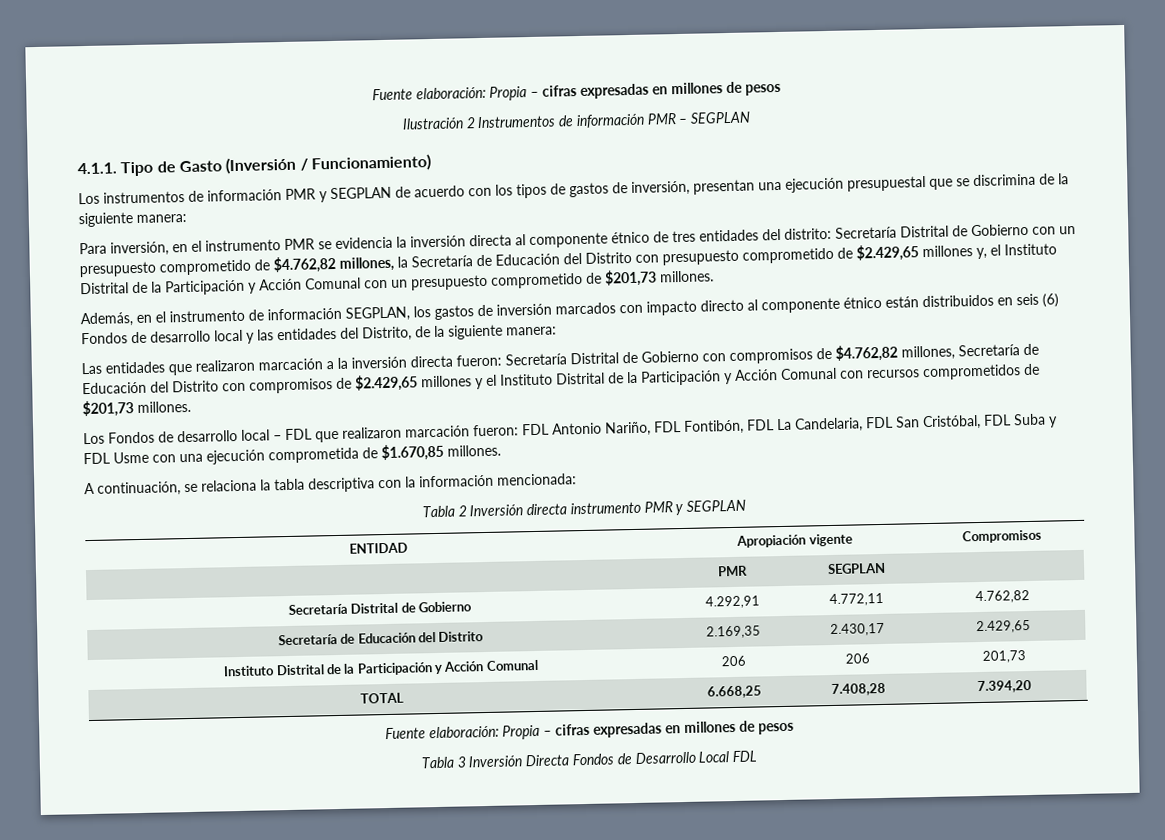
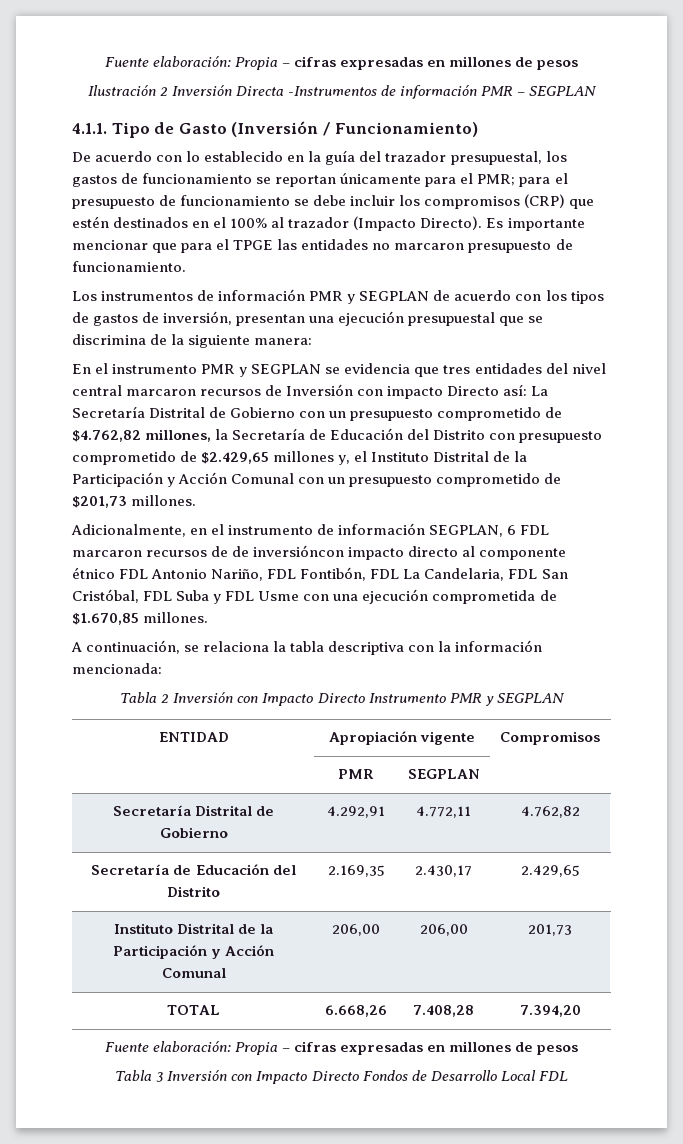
- Ilustración 2 Instrumentos de información PMR – SEGPLAN
+ Ilustración 2 Inversión Directa -Instrumentos de información PMR – SEGPLAN
+ De acuerdo con lo establecido en la guía del trazador presupuestal, los gastos de funcionamiento se reportan únicamente para el PMR; para el presupuesto de funcionamiento se debe incluir los compromisos (CRP) que estén destinados en el 100% al trazador (Impacto Directo). Es importante mencionar que para el TPGE las entidades no marcaron presupuesto de funcionamiento.
- Para inversión, en el instrumento PMR se evidencia la inversión directa al componente étnico de tres entidades del distrito: Secretaría Distrital de Gobierno con un presupuesto comprometido de $4.762,82 millones, la Secretaría de Educación del Distrito con presupuesto comprometido de $2.429,65 millones y, el Instituto Distrital de la Participación y Acción Comunal con un presupuesto comprometido de $201,73 millones.
+ En el instrumento PMR y SEGPLAN se evidencia que tres entidades del nivel central marcaron recursos de Inversión con impacto Directo así: La Secretaría Distrital de Gobierno con un presupuesto comprometido de $4.762,82 millones, la Secretaría de Educación del Distrito con presupuesto comprometido de $2.429,65 millones y, el Instituto Distrital de la Participación y Acción Comunal con un presupuesto comprometido de $201,73 millones.
- Además, en el instrumento de información SEGPLAN, los gastos de inversión marcados con impacto directo al componente étnico están distribuidos en seis (6) Fondos de desarrollo local y las entidades del Distrito, de la siguiente manera:
- Las entidades que realizaron marcación a la inversión directa fueron: Secretaría Distrital de Gobierno con compromisos de $4.762,82 millones, Secretaría de Educación del Distrito con compromisos de $2.429,65 millones y el Instituto Distrital de la Participación y Acción Comunal con recursos comprometidos de $201,73 millones.
- Los Fondos de desarrollo local – FDL que realizaron marcación fueron: FDL Antonio Nariño, FDL Fontibón, FDL La Candelaria, FDL San Cristóbal, FDL Suba y FDL Usme con una ejecución comprometida de $1.670,85 millones.
+ Adicionalmente, en el instrumento de información SEGPLAN, 6 FDL marcaron recursos de de inversióncon impacto directo al componente étnico FDL Antonio Nariño, FDL Fontibón, FDL La Candelaria, FDL San Cristóbal, FDL Suba y FDL Usme con una ejecución comprometida de $1.670,85 millones.
- Tabla 2 Inversión directa instrumento PMR y SEGPLAN
+ Tabla 2 Inversión con Impacto Directo Instrumento PMR y SEGPLAN
- Instituto Distrital de la Participación y Acción Comunal | 206 | 206 | 201,73
+ Instituto Distrital de la Participación y Acción Comunal | 206,00 | 206,00 | 201,73
- TOTAL | 6.668,25 | 7.408,28 | 7.394,20
+ TOTAL | 6.668,26 | 7.408,28 | 7.394,20
- Tabla 3 Inversión Directa Fondos de Desarrollo Local FDL
+ Tabla 3 Inversión con Impacto Directo Fondos de Desarrollo Local FDL

